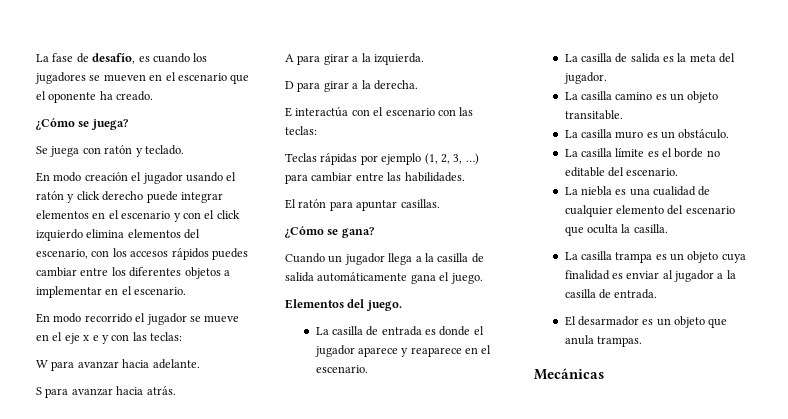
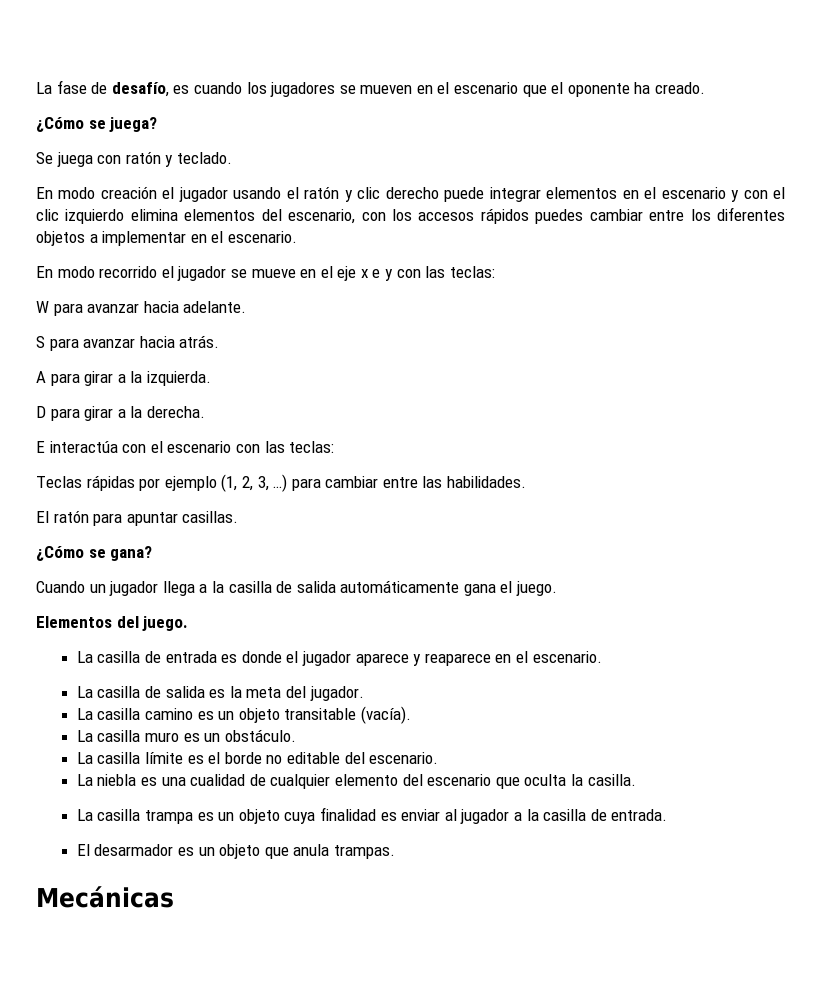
- En modo creación el jugador usando el ratón y click derecho puede integrar elementos en el escenario y con el click izquierdo elimina elementos del escenario, con los accesos rápidos puedes cambiar entre los diferentes objetos a implementar en el escenario.
+ En modo creación el jugador usando el ratón y clic derecho puede integrar elementos en el escenario y con el clic izquierdo elimina elementos del escenario, con los accesos rápidos puedes cambiar entre los diferentes objetos a implementar en el escenario.
- La casilla camino es un objeto transitable.
+ La casilla camino es un objeto transitable (vacía).

